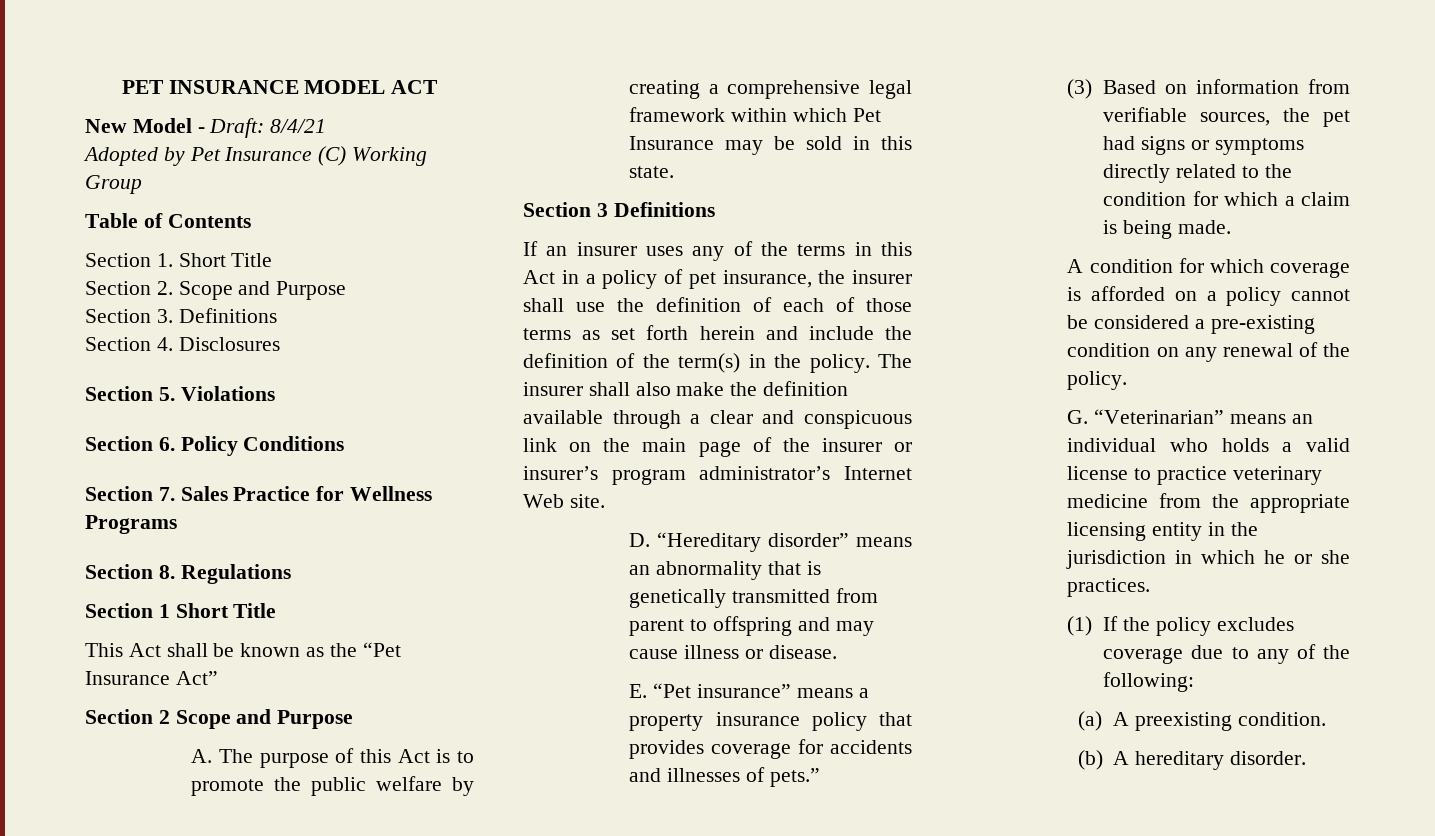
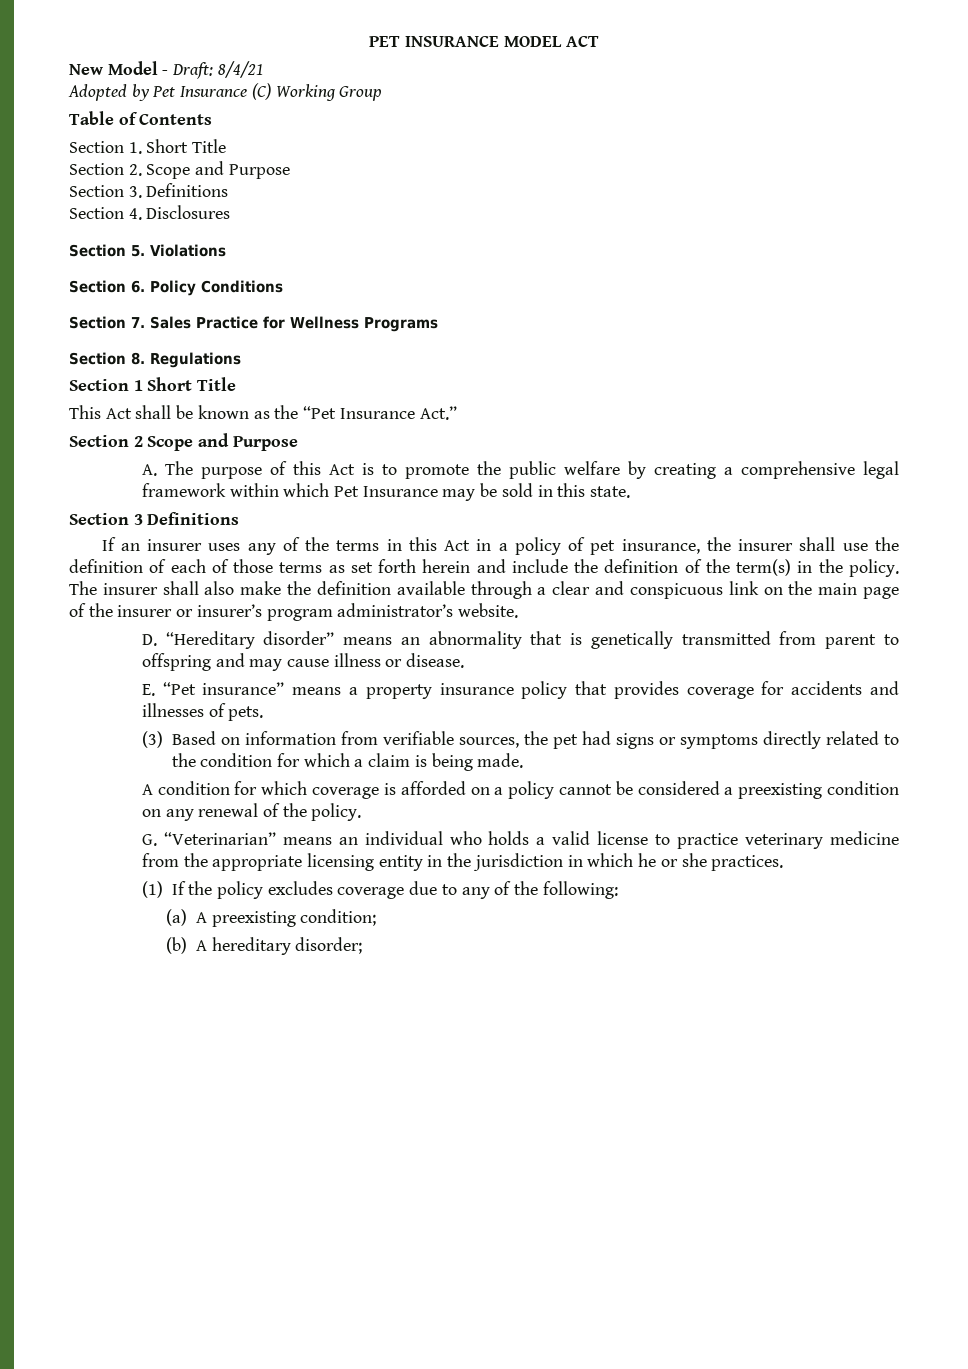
- This Act shall be known as the “Pet Insurance Act”
+ This Act shall be known as the “Pet Insurance Act.”
- The insurer shall also make the definition available through a clear and conspicuous link on the main page of the insurer or insurer’s program administrator’s Internet Web site.
+ The insurer shall also make the definition available through a clear and conspicuous link on the main page of the insurer or insurer’s program administrator’s website.
- E. “Pet insurance” means a property insurance policy that provides coverage for accidents and illnesses of pets.”
+ E. “Pet insurance” means a property insurance policy that provides coverage for accidents and illnesses of pets.
- A condition for which coverage is afforded on a policy cannot be considered a pre-existing condition on any renewal of the policy.
+ A condition for which coverage is afforded on a policy cannot be considered a preexisting condition on any renewal of the policy.
- (a) A preexisting condition.
+ (a) A preexisting condition;
- (b) A hereditary disorder.
+ (b) A hereditary disorder;

